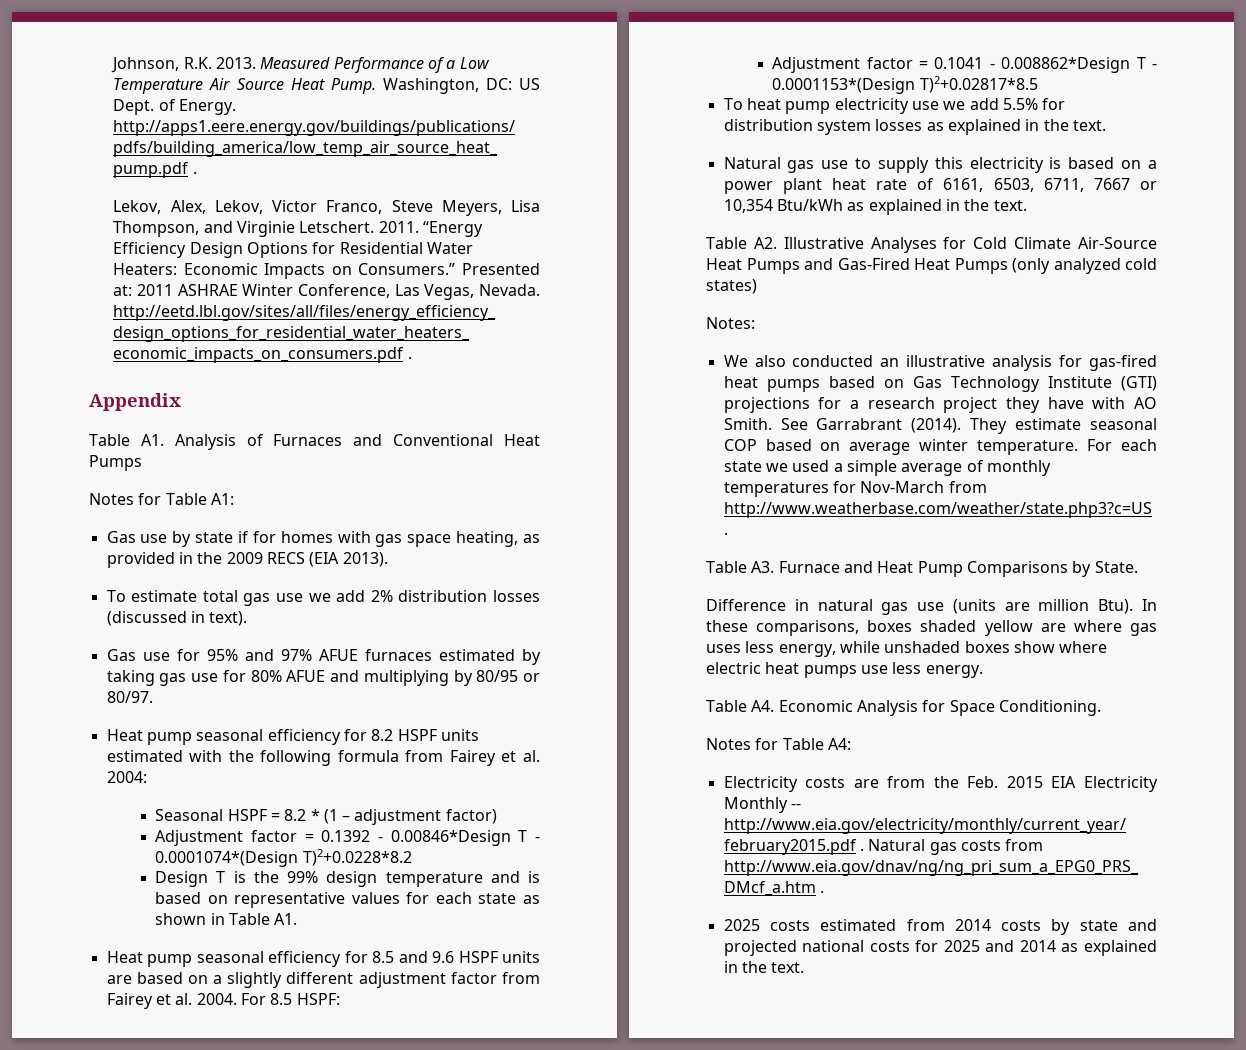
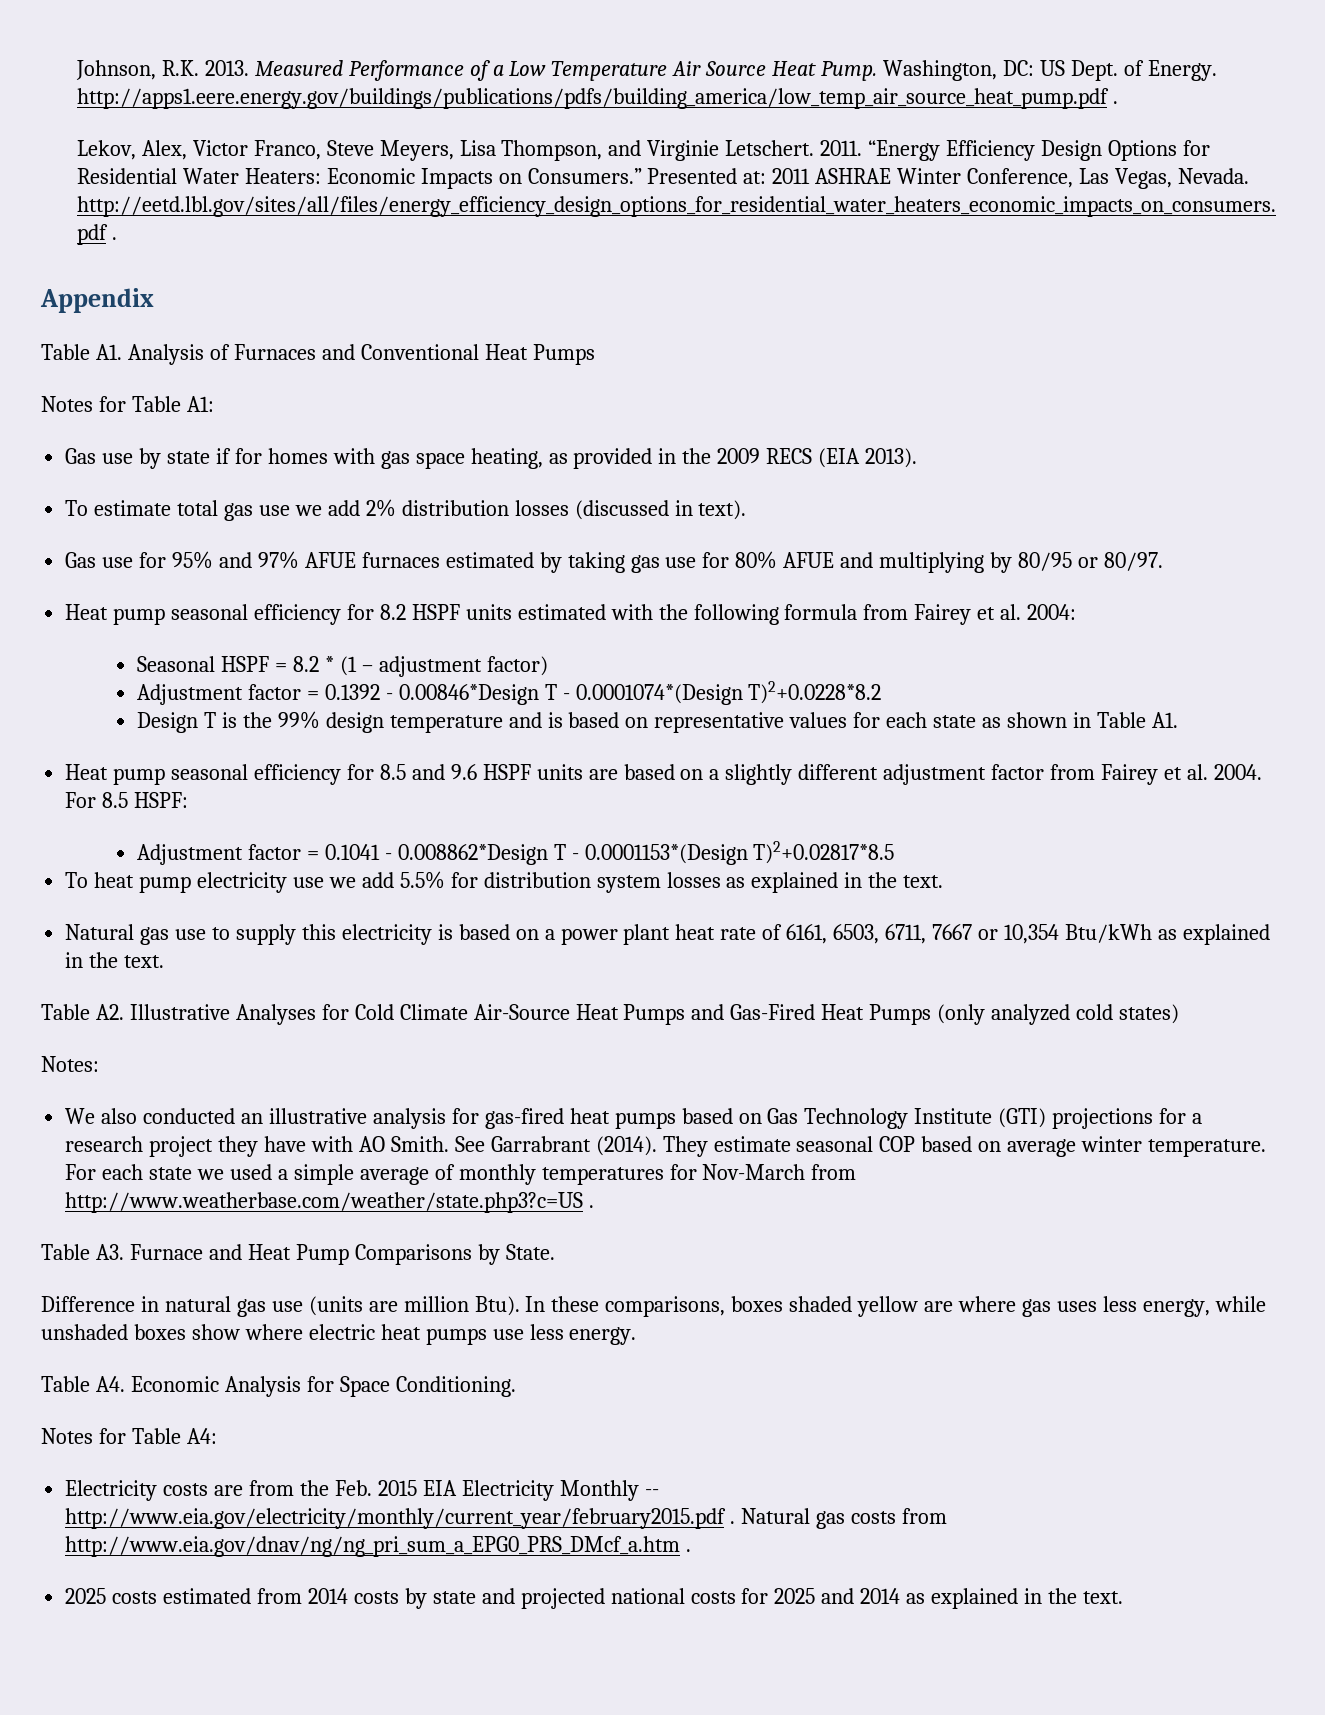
- Lekov, Alex, Lekov, Victor Franco, Steve Meyers, Lisa Thompson, and Virginie Letschert.
+ Lekov, Alex, Victor Franco, Steve Meyers, Lisa Thompson, and Virginie Letschert.

